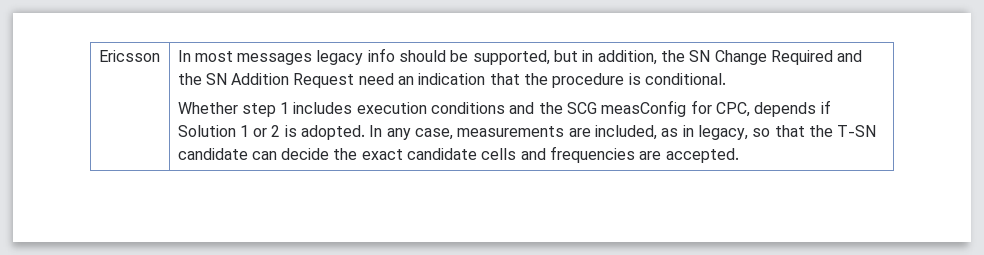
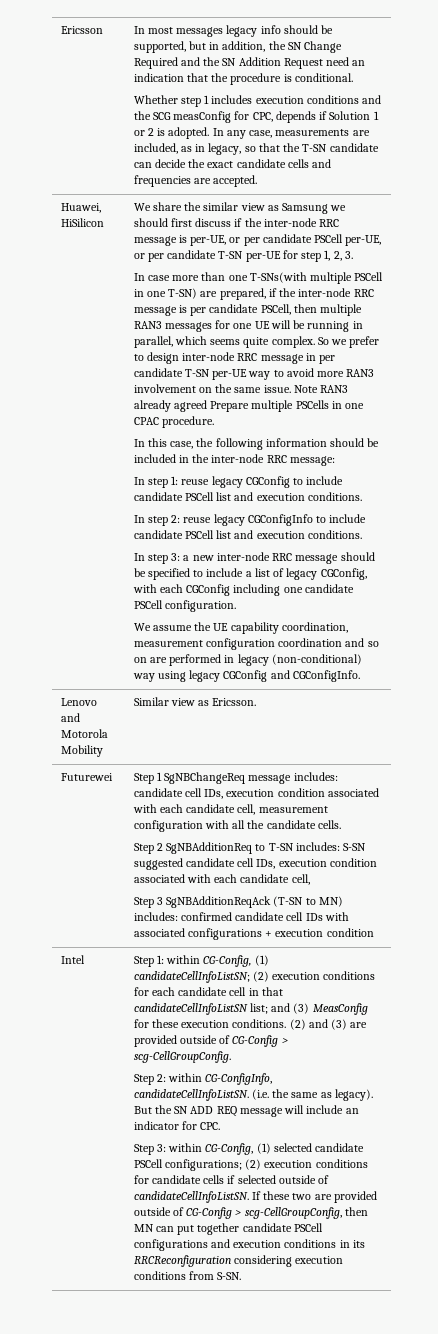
+ Huawei, HiSilicon | We share the similar view as Samsung we should first discuss if the inter-node RRC message is per-UE, or per candidate PSCell per-UE, or per candidate T-SN per-UE for step 1, 2, 3.
+ In case more than one T-SNs(with multiple PSCell in one T-SN) are prepared, if the inter-node RRC message is per candidate PSCell, then multiple RAN3 messages for one UE will be running in parallel, which seems quite complex. So we prefer to design inter-node RRC message in per candidate T-SN per-UE way to avoid more RAN3 involvement on the same issue. Note RAN3 already agreed Prepare multiple PSCells in one CPAC procedure.
+ In this case, the following information should be included in the inter-node RRC message:
+ In step 1: reuse legacy CGConfig to include candidate PSCell list and execution conditions.
+ In step 2: reuse legacy CGConfigInfo to include candidate PSCell list and execution conditions.
+ In step 3: a new inter-node RRC message should be specified to include a list of legacy CGConfig, with each CGConfig including one candidate PSCell configuration.
+ We assume the UE capability coordination, measurement configuration coordination and so on are performed in legacy (non-conditional) way using legacy CGConfig and CGConfigInfo.
+ Lenovo and Motorola Mobility | Similar view as Ericsson.
+ Futurewei | Step 1 SgNBChangeReq message includes: candidate cell IDs, execution condition associated with each candidate cell, measurement configuration with all the candidate cells.
+ Step 2 SgNBAdditionReq to T-SN includes: S-SN suggested candidate cell IDs, execution condition associated with each candidate cell,
+ Step 3 SgNBAdditionReqAck (T-SN to MN) includes: confirmed candidate cell IDs with associated configurations + execution condition
+ Intel | Step 1: within CG-Config, (1) candidateCellInfoListSN; (2) execution conditions for each candidate cell in that candidateCellInfoListSN list; and (3) MeasConfig for these execution conditions. (2) and (3) are provided outside of CG-Config > scg-CellGroupConfig.
+ Step 2: within CG-ConfigInfo, candidateCellInfoListSN. (i.e. the same as legacy). But the SN ADD REQ message will include an indicator for CPC.
+ Step 3: within CG-Config, (1) selected candidate PSCell configurations; (2) execution conditions for candidate cells if selected outside of candidateCellInfoListSN. If these two are provided outside of CG-Config > scg-CellGroupConfig, then MN can put together candidate PSCell configurations and execution conditions in its RRCReconfiguration considering execution conditions from S-SN.

